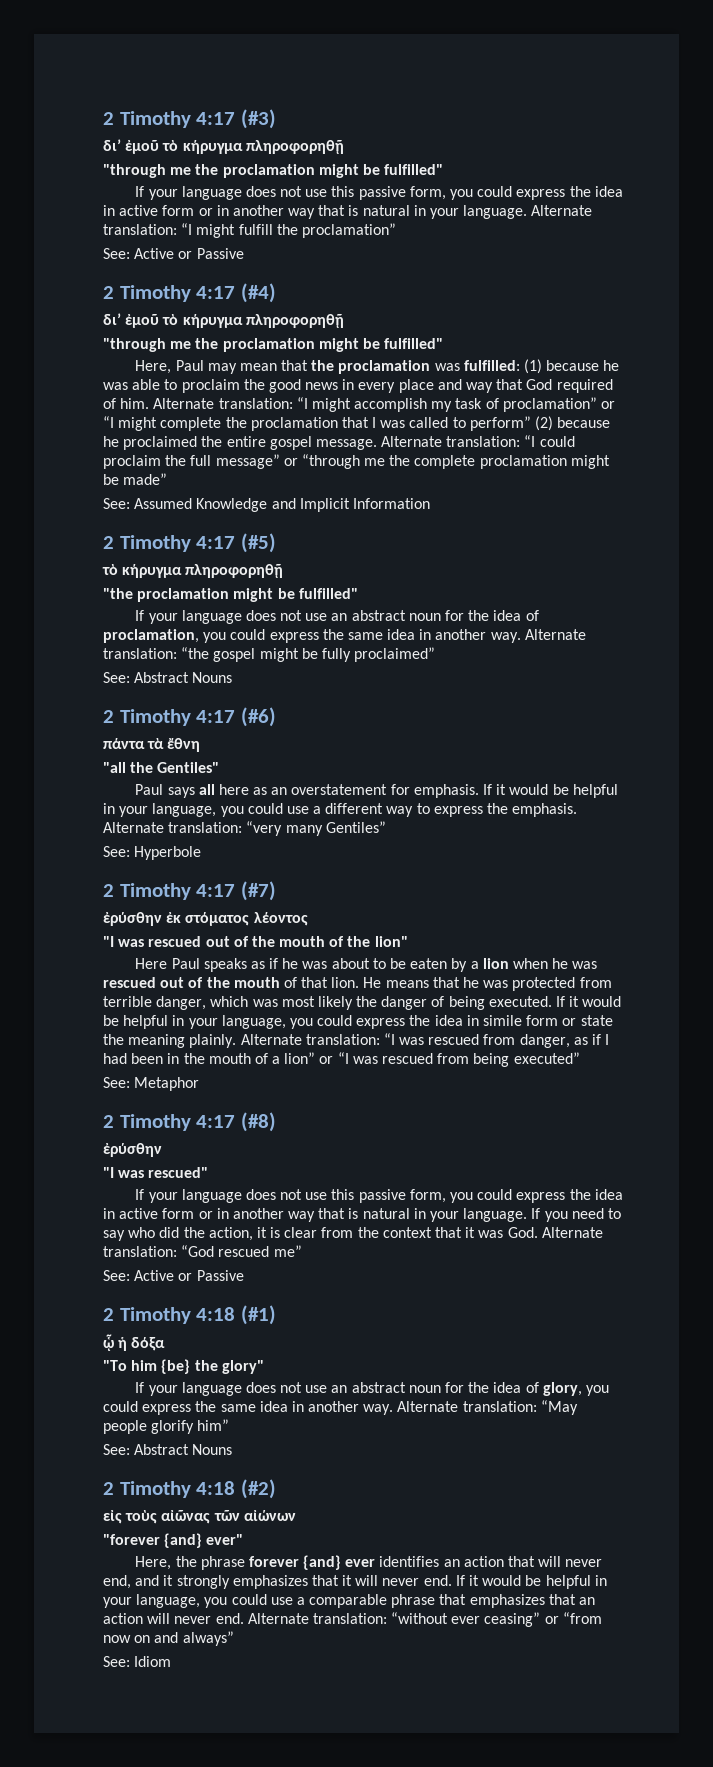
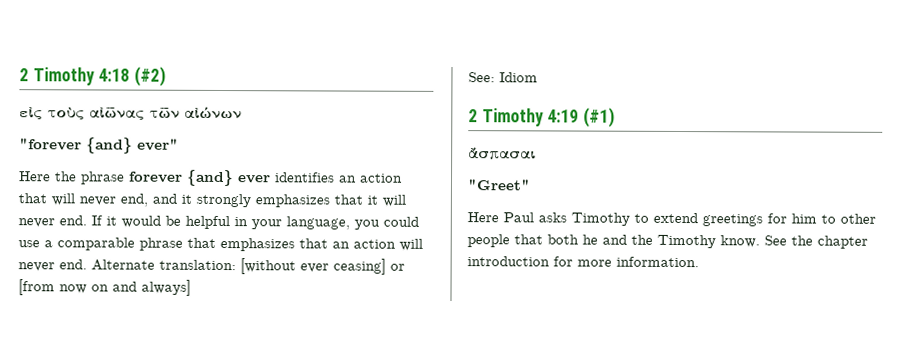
- 2 Timothy 4:17 (#3)
- δι’ ἐμοῦ τὸ κήρυγμα πληροφορηθῇ
- "through me the proclamation might be fulfilled"
- If your language does not use this passive form, you could express the idea in active form or in another way that is natural in your language. Alternate translation: “I might fulfill the proclamation”
- See: Active or Passive
- 2 Timothy 4:17 (#4)
- δι’ ἐμοῦ τὸ κήρυγμα πληροφορηθῇ
- "through me the proclamation might be fulfilled"
- Here, Paul may mean that the proclamation was fulfilled: (1) because he was able to proclaim the good news in every place and way that God required of him. Alternate translation: “I might accomplish my task of proclamation” or “I might complete the proclamation that I was called to perform” (2) because he proclaimed the entire gospel message. Alternate translation: “I could proclaim the full message” or “through me the complete proclamation might be made”
- See: Assumed Knowledge and Implicit Information
- 2 Timothy 4:17 (#5)
- τὸ κήρυγμα πληροφορηθῇ
- "the proclamation might be fulfilled"
- If your language does not use an abstract noun for the idea of proclamation, you could express the same idea in another way. Alternate translation: “the gospel might be fully proclaimed”
- See: Abstract Nouns
- 2 Timothy 4:17 (#6)
- πάντα τὰ ἔθνη
- "all the Gentiles"
- Paul says all here as an overstatement for emphasis. If it would be helpful in your language, you could use a different way to express the emphasis. Alternate translation: “very many Gentiles”
- See: Hyperbole
- 2 Timothy 4:17 (#7)
- ἐρύσθην ἐκ στόματος λέοντος
- "I was rescued out of the mouth of the lion"
- Here Paul speaks as if he was about to be eaten by a lion when he was rescued out of the mouth of that lion. He means that he was protected from terrible danger, which was most likely the danger of being executed. If it would be helpful in your language, you could express the idea in simile form or state the meaning plainly. Alternate translation: “I was rescued from danger, as if I had been in the mouth of a lion” or “I was rescued from being executed”
- See: Metaphor
- 2 Timothy 4:17 (#8)
- ἐρύσθην
- "I was rescued"
- If your language does not use this passive form, you could express the idea in active form or in another way that is natural in your language. If you need to say who did the action, it is clear from the context that it was God. Alternate translation: “God rescued me”
- See: Active or Passive
- 2 Timothy 4:18 (#1)
- ᾧ ἡ δόξα
- "To him {be} the glory"
- If your language does not use an abstract noun for the idea of glory, you could express the same idea in another way. Alternate translation: “May people glorify him”
- See: Abstract Nouns
- Here, the phrase forever {and} ever identifies an action that will never end, and it strongly emphasizes that it will never end.
+ Here the phrase forever {and} ever identifies an action that will never end, and it strongly emphasizes that it will never end.
- Alternate translation: “without ever ceasing” or “from now on and always”
+ Alternate translation: [without ever ceasing] or [from now on and always]
+ 2 Timothy 4:19 (#1)
+ ἄσπασαι
+ "Greet"
+ Here Paul asks Timothy to extend greetings for him to other people that both he and the Timothy know. See the chapter introduction for more information.

